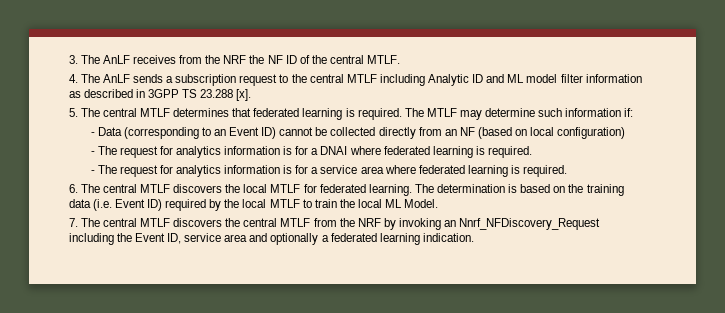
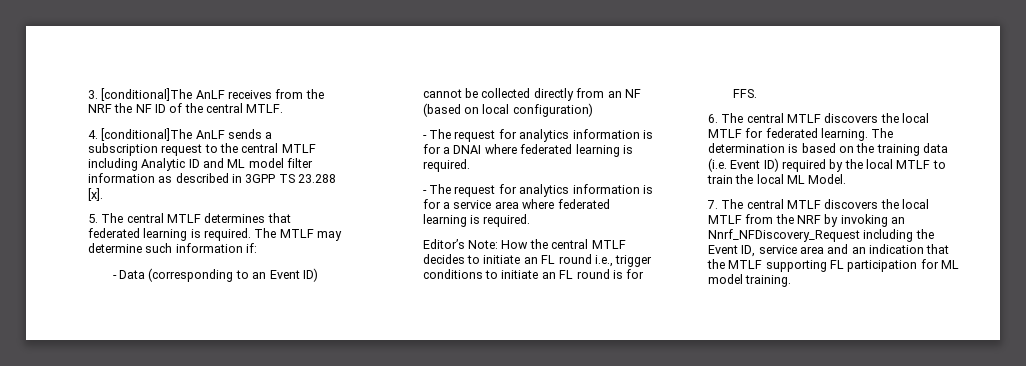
- 3. The AnLF receives from the NRF the NF ID of the central MTLF.
+ 3. [conditional]The AnLF receives from the NRF the NF ID of the central MTLF.
- 4. The AnLF sends a subscription request to the central MTLF including Analytic ID and ML model filter information as described in 3GPP TS 23.288 [x].
+ 4. [conditional]The AnLF sends a subscription request to the central MTLF including Analytic ID and ML model filter information as described in 3GPP TS 23.288 [x].
+ Editor’s Note: How the central MTLF decides to initiate an FL round i.e., trigger conditions to initiate an FL round is for FFS.
- 7. The central MTLF discovers the central MTLF from the NRF by invoking an Nnrf_NFDiscovery_Request including the Event ID, service area and optionally a federated learning indication.
+ 7. The central MTLF discovers the local MTLF from the NRF by invoking an Nnrf_NFDiscovery_Request including the Event ID, service area and an indication that the MTLF supporting FL participation for ML model training.

